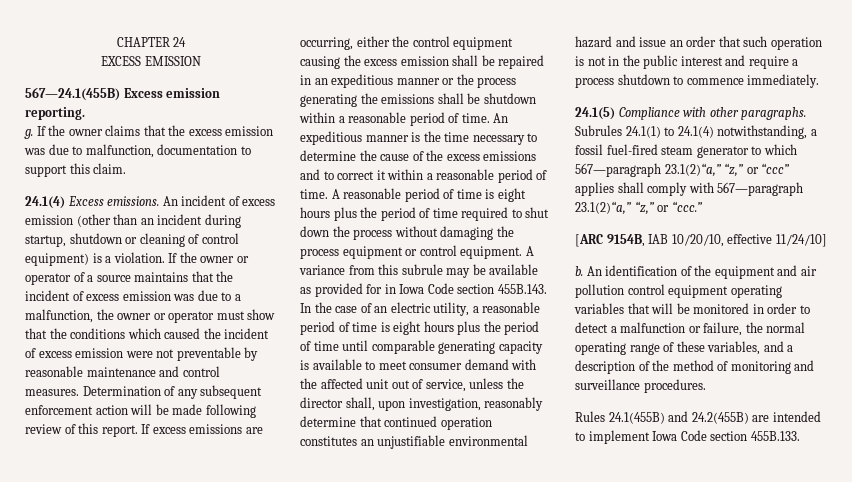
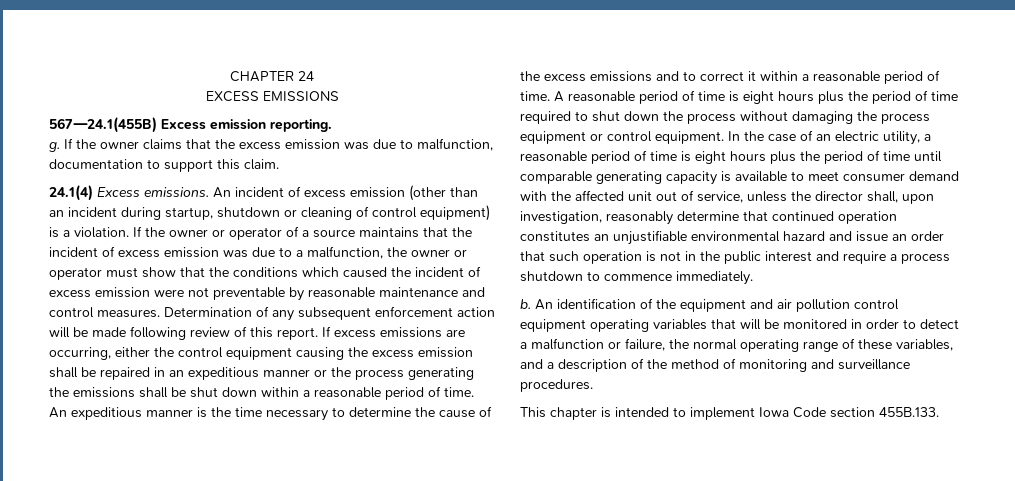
- EXCESS EMISSION
+ EXCESS EMISSIONS
- If excess emissions are occurring, either the control equipment causing the excess emission shall be repaired in an expeditious manner or the process generating the emissions shall be shutdown within a reasonable period of time.
+ If excess emissions are occurring, either the control equipment causing the excess emission shall be repaired in an expeditious manner or the process generating the emissions shall be shut down within a reasonable period of time.
- A variance from this subrule may be available as provided for in Iowa Code section 455B.143. In the case of an electric utility, a reasonable period of time is eight hours plus the period of time until comparable generating capacity is available to meet consumer demand with the affected unit out of service, unless the director shall, upon investigation, reasonably determine that continued operation constitutes an unjustifiable environmental hazard and issue an order that such operation is not in the public interest and require a process shutdown to commence immediately.
+ In the case of an electric utility, a reasonable period of time is eight hours plus the period of time until comparable generating capacity is available to meet consumer demand with the affected unit out of service, unless the director shall, upon investigation, reasonably determine that continued operation constitutes an unjustifiable environmental hazard and issue an order that such operation is not in the public interest and require a process shutdown to commence immediately.
- 24.1(5) Compliance with other paragraphs. Subrules 24.1(1) to 24.1(4) notwithstanding, a fossil fuel-fired steam generator to which 567—paragraph 23.1(2)“a,” “z,” or “ccc” applies shall comply with 567—paragraph 23.1(2)“a,” “z,” or “ccc.”
- [ARC 9154B, IAB 10/20/10, effective 11/24/10]
- Rules 24.1(455B) and 24.2(455B) are intended to implement Iowa Code section 455B.133.
+ This chapter is intended to implement Iowa Code section 455B.133.

